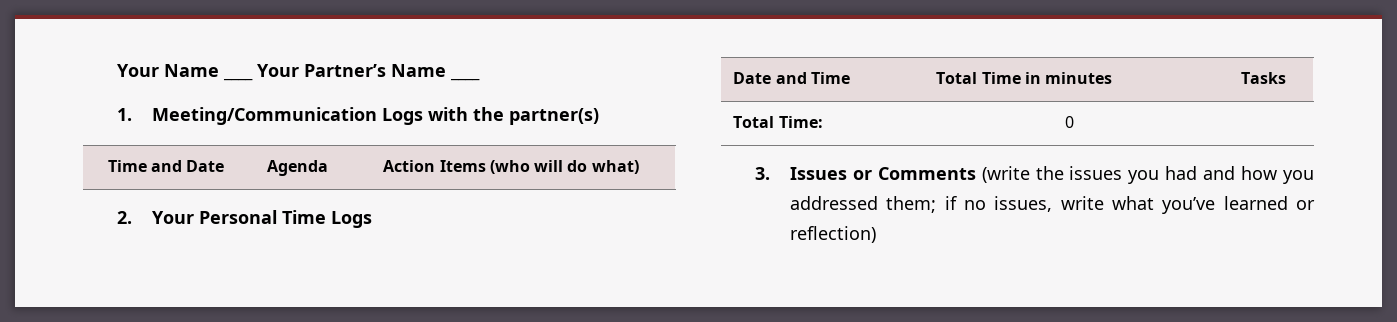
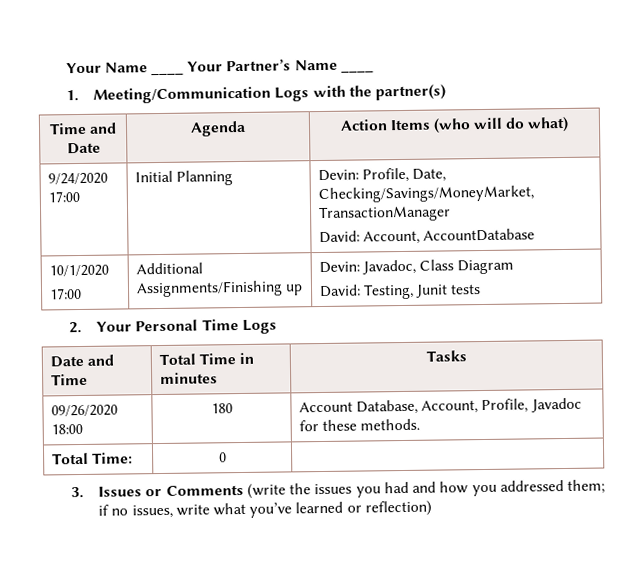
+ 9/24/2020 17:00 | Initial Planning | Devin: Profile, Date, Checking/Savings/MoneyMarket, TransactionManager
+ David: Account, AccountDatabase
+ 10/1/2020
+ 17:00 | Additional Assignments/Finishing up | Devin: Javadoc, Class Diagram
+ David: Testing, Junit tests
+ 09/26/2020 18:00 | 180 | Account Database, Account, Profile, Javadoc for these methods.

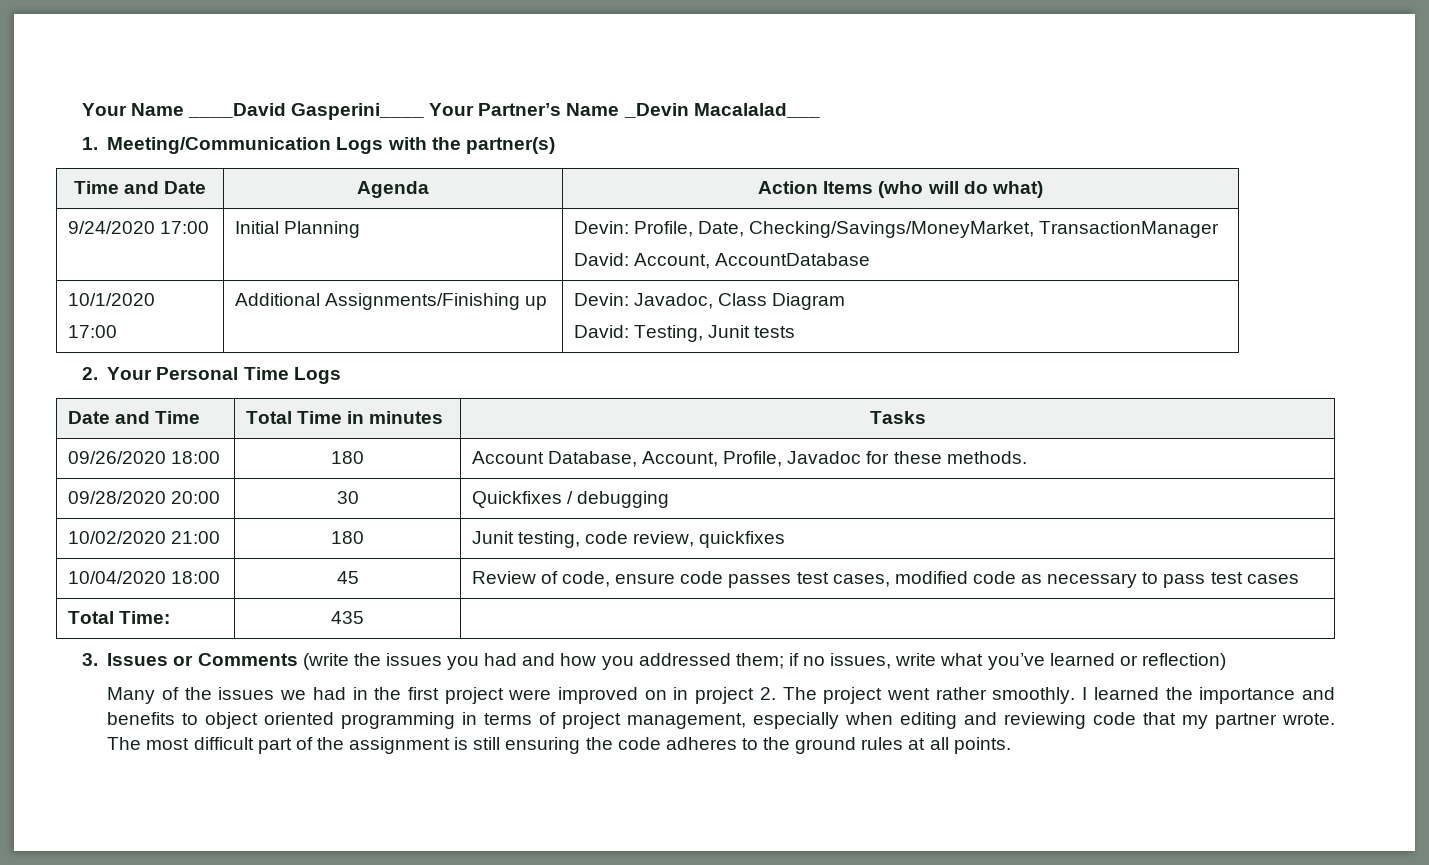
- Your Name ____ Your Partner’s Name ____
+ Your Name ____David Gasperini____ Your Partner’s Name _Devin Macalalad___
+ 09/28/2020 20:00 | 30 | Quickfixes / debugging
+ 10/02/2020 21:00 | 180 | Junit testing, code review, quickfixes
+ 10/04/2020 18:00 | 45 | Review of code, ensure code passes test cases, modified code as necessary to pass test cases
- Total Time: | 0 |
+ Total Time: | 435 |
+ Many of the issues we had in the first project were improved on in project 2. The project went rather smoothly. I learned the importance and benefits to object oriented programming in terms of project management, especially when editing and reviewing code that my partner wrote. The most difficult part of the assignment is still ensuring the code adheres to the ground rules at all points.

